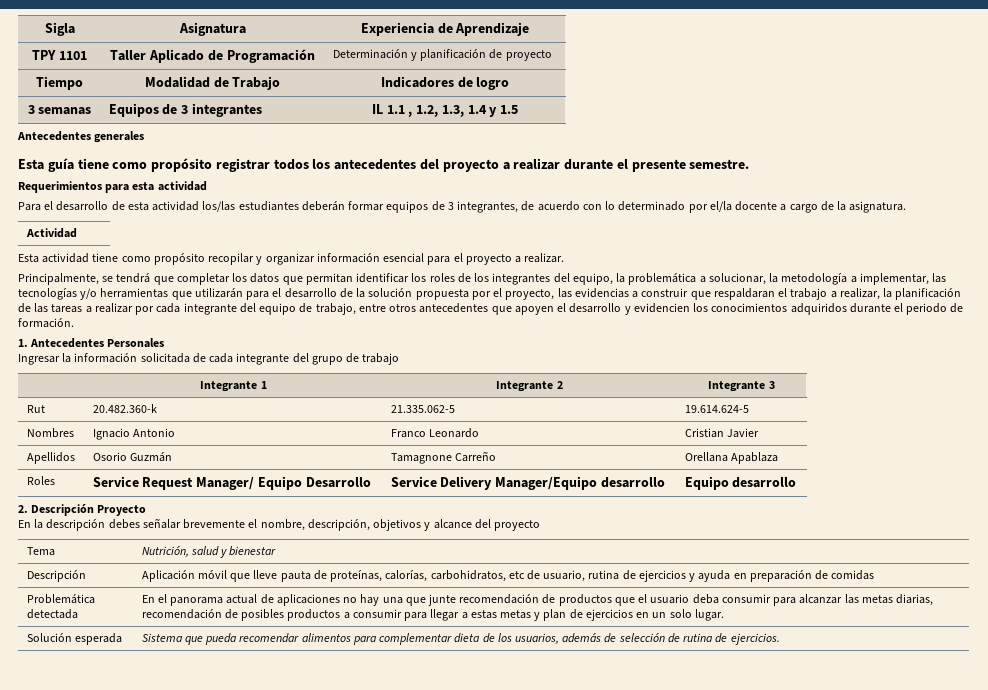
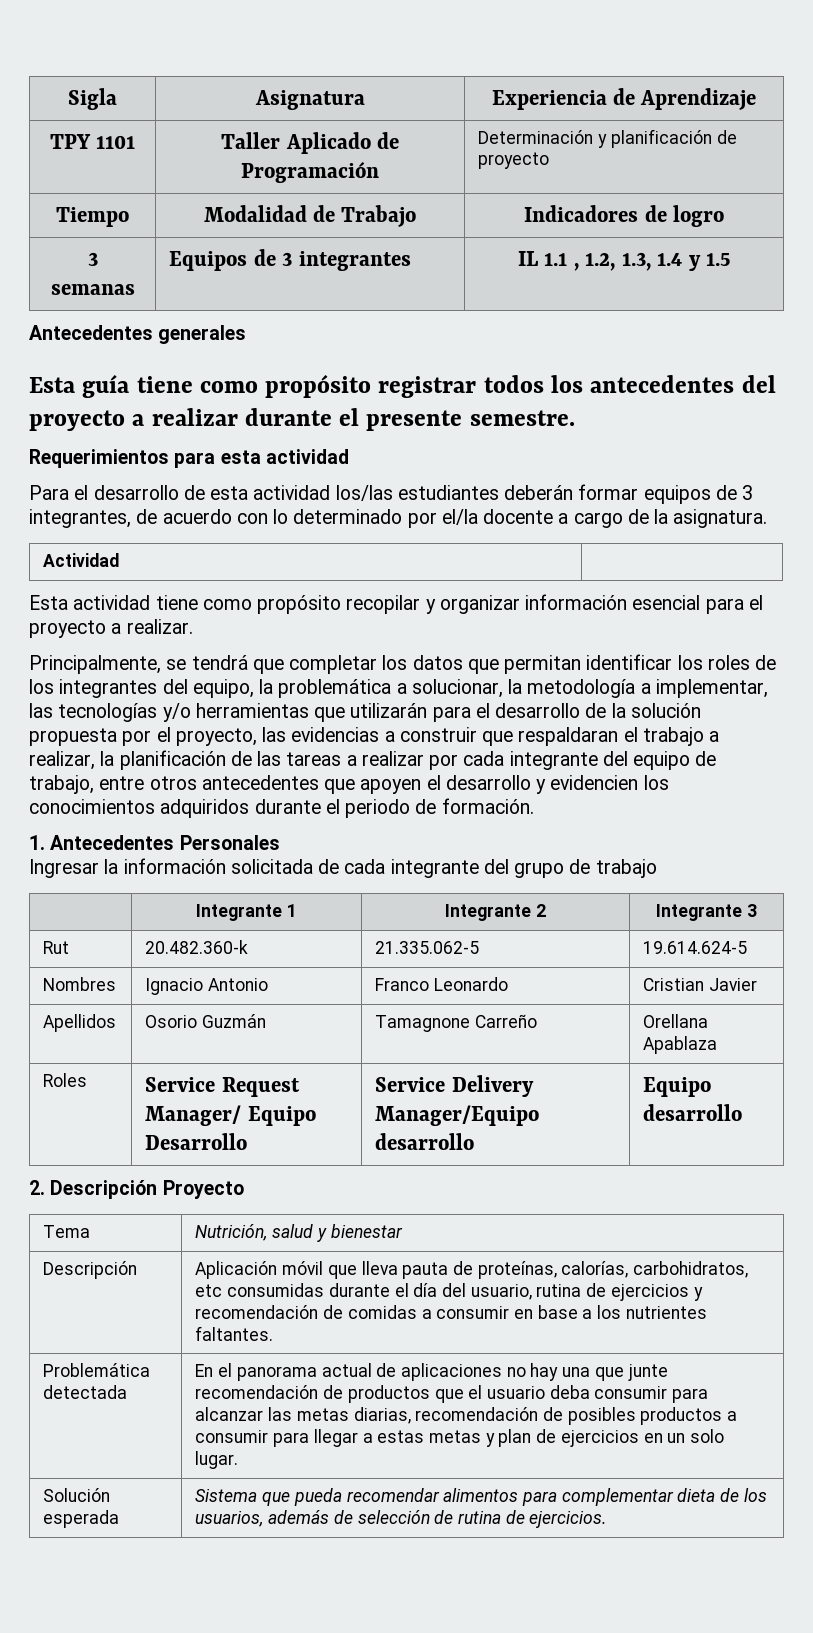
- En la descripción debes señalar brevemente el nombre, descripción, objetivos y alcance del proyecto
- Descripción | Aplicación móvil que lleve pauta de proteínas, calorías, carbohidratos, etc de usuario, rutina de ejercicios y ayuda en preparación de comidas
+ Descripción | Aplicación móvil que lleva pauta de proteínas, calorías, carbohidratos, etc consumidas durante el día del usuario, rutina de ejercicios y recomendación de comidas a consumir en base a los nutrientes faltantes.

